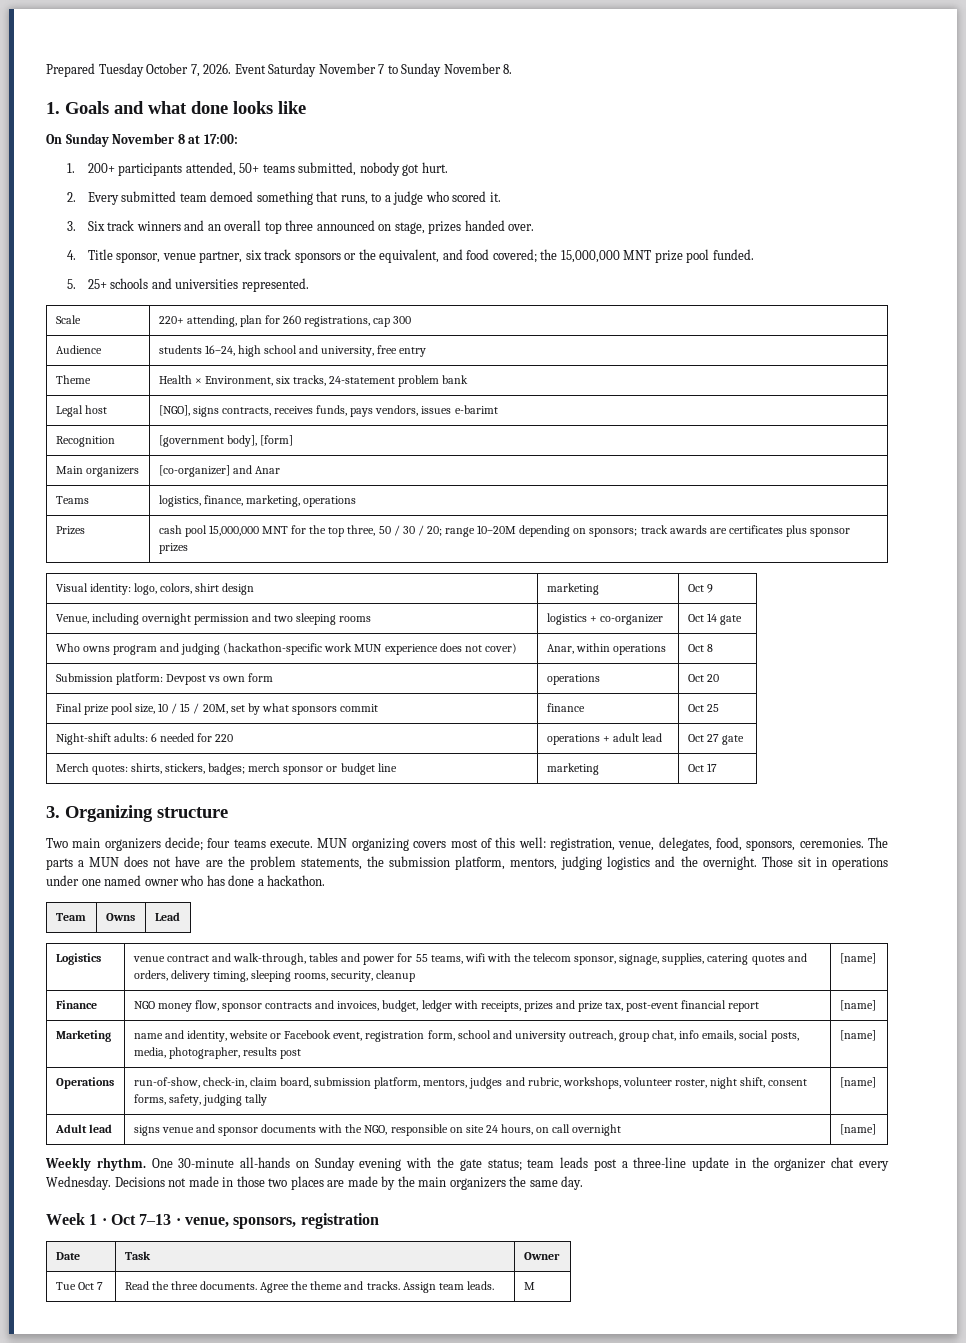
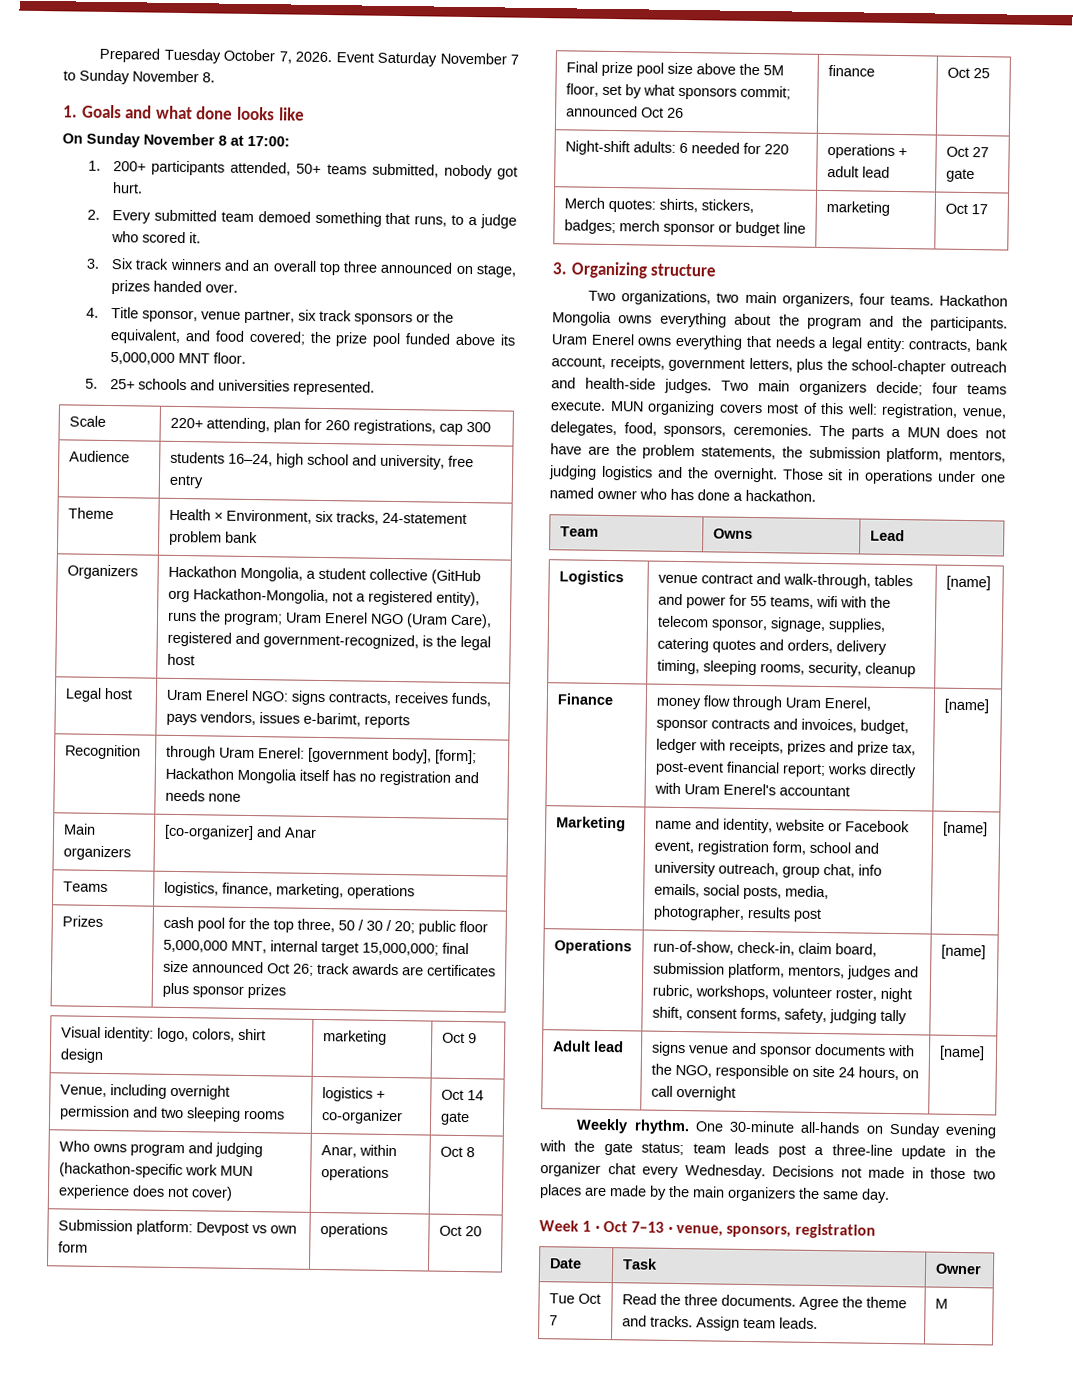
- 4. Title sponsor, venue partner, six track sponsors or the equivalent, and food covered; the 15,000,000 MNT prize pool funded.
+ 4. Title sponsor, venue partner, six track sponsors or the equivalent, and food covered; the prize pool funded above its 5,000,000 MNT floor.
+ Organizers | Hackathon Mongolia, a student collective (GitHub org Hackathon-Mongolia, not a registered entity), runs the program; Uram Enerel NGO (Uram Care), registered and government-recognized, is the legal host
- Legal host | [NGO], signs contracts, receives funds, pays vendors, issues e-barimt
+ Legal host | Uram Enerel NGO: signs contracts, receives funds, pays vendors, issues e-barimt, reports
- Recognition | [government body], [form]
+ Recognition | through Uram Enerel: [government body], [form]; Hackathon Mongolia itself has no registration and needs none
- Prizes | cash pool 15,000,000 MNT for the top three, 50 / 30 / 20; range 10–20M depending on sponsors; track awards are certificates plus sponsor prizes
+ Prizes | cash pool for the top three, 50 / 30 / 20; public floor 5,000,000 MNT, internal target 15,000,000; final size announced Oct 26; track awards are certificates plus sponsor prizes
- Final prize pool size, 10 / 15 / 20M, set by what sponsors commit | finance | Oct 25
+ Final prize pool size above the 5M floor, set by what sponsors commit; announced Oct 26 | finance | Oct 25
- Two main organizers decide; four teams execute.
+ Two organizations, two main organizers, four teams. Hackathon Mongolia owns everything about the program and the participants. Uram Enerel owns everything that needs a legal entity: contracts, bank account, receipts, government letters, plus the school-chapter outreach and health-side judges. Two main organizers decide; four teams execute.
- Finance | NGO money flow, sponsor contracts and invoices, budget, ledger with receipts, prizes and prize tax, post-event financial report | [name]
+ Finance | money flow through Uram Enerel, sponsor contracts and invoices, budget, ledger with receipts, prizes and prize tax, post-event financial report; works directly with Uram Enerel's accountant | [name]

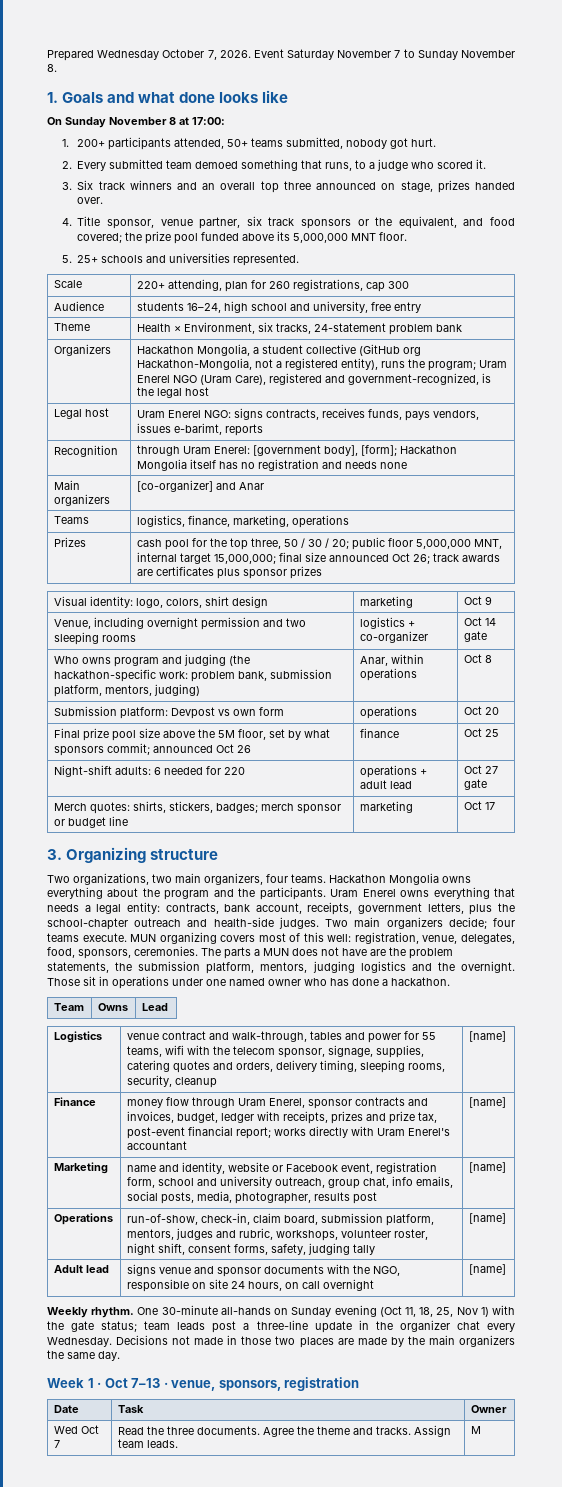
- Prepared Tuesday October 7, 2026.
+ Prepared Wednesday October 7, 2026.
- Who owns program and judging (hackathon-specific work MUN experience does not cover) | Anar, within operations | Oct 8
+ Who owns program and judging (the hackathon-specific work: problem bank, submission platform, mentors, judging) | Anar, within operations | Oct 8
- One 30-minute all-hands on Sunday evening with the gate status; team leads post a three-line update in the organizer chat every Wednesday.
+ One 30-minute all-hands on Sunday evening (Oct 11, 18, 25, Nov 1) with the gate status; team leads post a three-line update in the organizer chat every Wednesday.
- Tue Oct 7 | Read the three documents. Agree the theme and tracks. Assign team leads. | M
+ Wed Oct 7 | Read the three documents. Agree the theme and tracks. Assign team leads. | M

